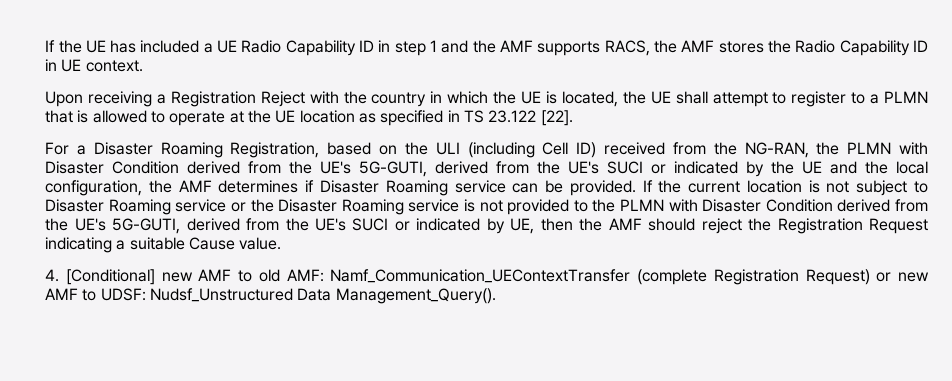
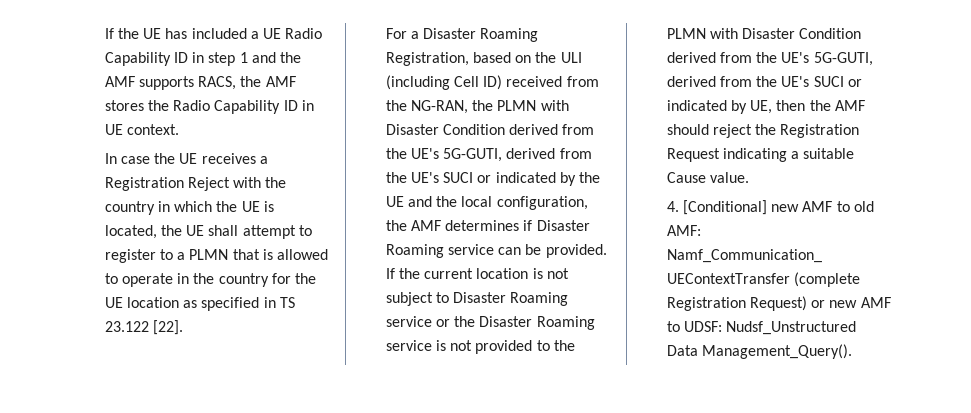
- Upon receiving a Registration Reject with the country in which the UE is located, the UE shall attempt to register to a PLMN that is allowed to operate at the UE location as specified in TS 23.122 [22].
+ In case the UE receives a Registration Reject with the country in which the UE is located, the UE shall attempt to register to a PLMN that is allowed to operate in the country for the UE location as specified in TS 23.122 [22].

